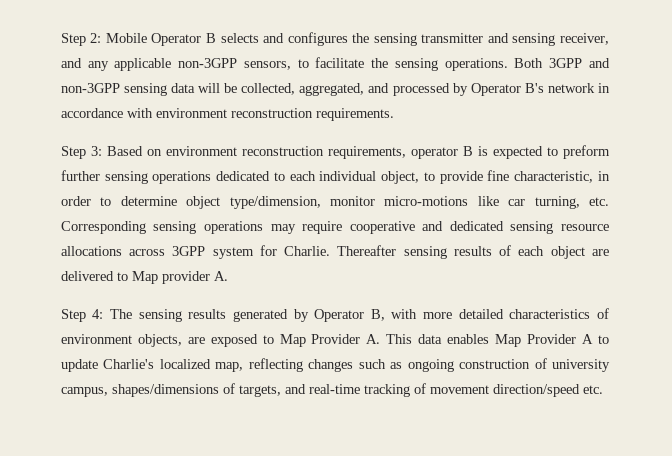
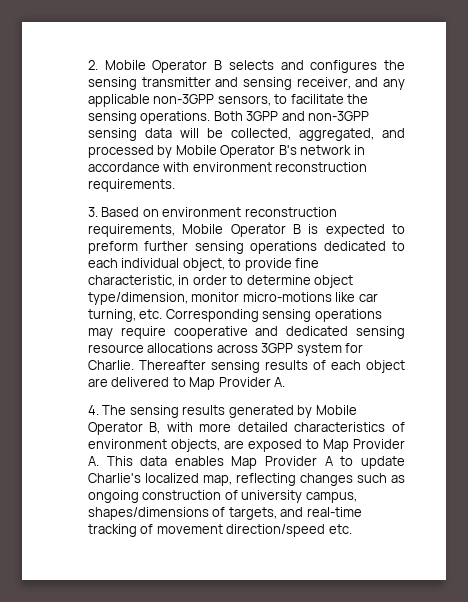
- Step 2: Mobile Operator B selects and configures the sensing transmitter and sensing receiver, and any applicable non-3GPP sensors, to facilitate the sensing operations.
+ 2. Mobile Operator B selects and configures the sensing transmitter and sensing receiver, and any applicable non-3GPP sensors, to facilitate the sensing operations.
- Both 3GPP and non-3GPP sensing data will be collected, aggregated, and processed by Operator B's network in accordance with environment reconstruction requirements.
+ Both 3GPP and non-3GPP sensing data will be collected, aggregated, and processed by Mobile Operator B's network in accordance with environment reconstruction requirements.
- Step 3: Based on environment reconstruction requirements, operator B is expected to preform further sensing operations dedicated to each individual object, to provide fine characteristic, in order to determine object type/dimension, monitor micro-motions like car turning, etc. Corresponding sensing operations may require cooperative and dedicated sensing resource allocations across 3GPP system for Charlie.
+ 3. Based on environment reconstruction requirements, Mobile Operator B is expected to preform further sensing operations dedicated to each individual object, to provide fine characteristic, in order to determine object type/dimension, monitor micro-motions like car turning, etc. Corresponding sensing operations may require cooperative and dedicated sensing resource allocations across 3GPP system for Charlie.
- Thereafter sensing results of each object are delivered to Map provider A.
+ Thereafter sensing results of each object are delivered to Map Provider A.
- Step 4: The sensing results generated by Operator B, with more detailed characteristics of environment objects, are exposed to Map Provider A. This data enables Map Provider A to update Charlie's localized map, reflecting changes such as ongoing construction of university campus, shapes/dimensions of targets, and real-time tracking of movement direction/speed etc.
+ 4. The sensing results generated by Mobile Operator B, with more detailed characteristics of environment objects, are exposed to Map Provider A. This data enables Map Provider A to update Charlie's localized map, reflecting changes such as ongoing construction of university campus, shapes/dimensions of targets, and real-time tracking of movement direction/speed etc.

